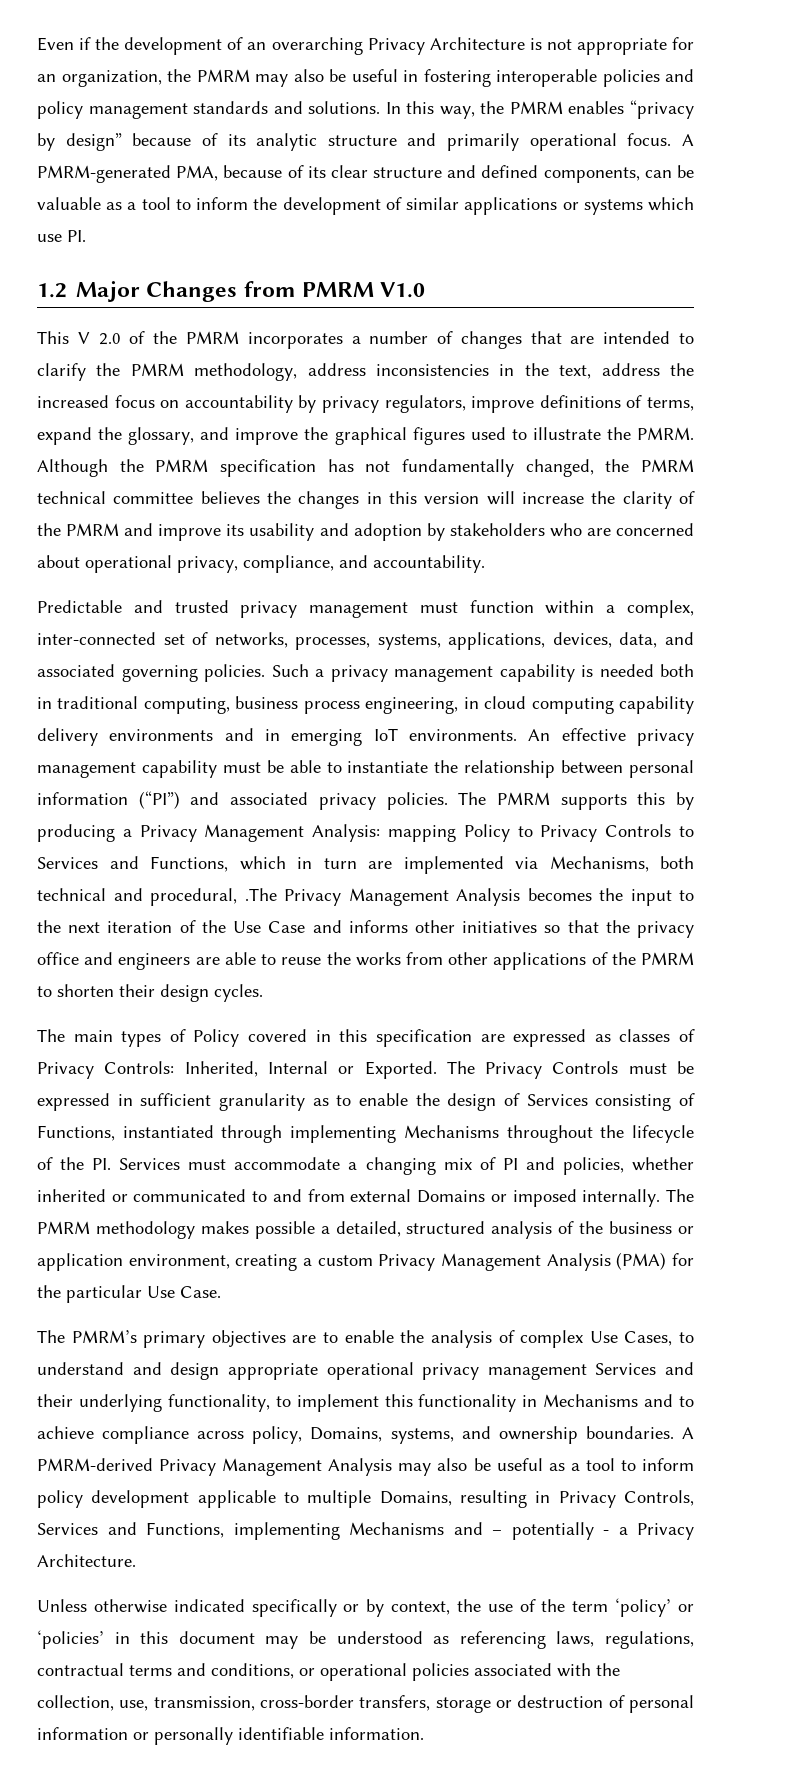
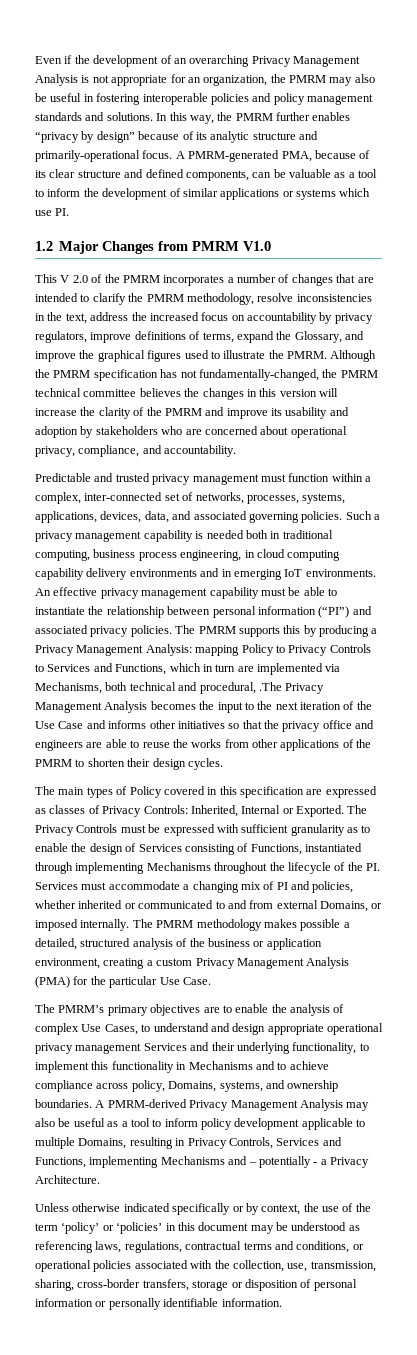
- Even if the development of an overarching Privacy Architecture is not appropriate for an organization, the PMRM may also be useful in fostering interoperable policies and policy management standards and solutions.
+ Even if the development of an overarching Privacy Management Analysis is not appropriate for an organization, the PMRM may also be useful in fostering interoperable policies and policy management standards and solutions.
- In this way, the PMRM enables “privacy by design” because of its analytic structure and primarily operational focus.
+ In this way, the PMRM further enables “privacy by design” because of its analytic structure and primarily-operational focus.
- This V 2.0 of the PMRM incorporates a number of changes that are intended to clarify the PMRM methodology, address inconsistencies in the text, address the increased focus on accountability by privacy regulators, improve definitions of terms, expand the glossary, and improve the graphical figures used to illustrate the PMRM.
+ This V 2.0 of the PMRM incorporates a number of changes that are intended to clarify the PMRM methodology, resolve inconsistencies in the text, address the increased focus on accountability by privacy regulators, improve definitions of terms, expand the Glossary, and improve the graphical figures used to illustrate the PMRM.
- Although the PMRM specification has not fundamentally changed, the PMRM technical committee believes the changes in this version will increase the clarity of the PMRM and improve its usability and adoption by stakeholders who are concerned about operational privacy, compliance, and accountability.
+ Although the PMRM specification has not fundamentally-changed, the PMRM technical committee believes the changes in this version will increase the clarity of the PMRM and improve its usability and adoption by stakeholders who are concerned about operational privacy, compliance, and accountability.
- The Privacy Controls must be expressed in sufficient granularity as to enable the design of Services consisting of Functions, instantiated through implementing Mechanisms throughout the lifecycle of the PI. Services must accommodate a changing mix of PI and policies, whether inherited or communicated to and from external Domains or imposed internally.
+ The Privacy Controls must be expressed with sufficient granularity as to enable the design of Services consisting of Functions, instantiated through implementing Mechanisms throughout the lifecycle of the PI. Services must accommodate a changing mix of PI and policies, whether inherited or communicated to and from external Domains, or imposed internally.
- Unless otherwise indicated specifically or by context, the use of the term ‘policy’ or ‘policies’ in this document may be understood as referencing laws, regulations, contractual terms and conditions, or operational policies associated with the collection, use, transmission, cross-border transfers, storage or destruction of personal information or personally identifiable information.
+ Unless otherwise indicated specifically or by context, the use of the term ‘policy’ or ‘policies’ in this document may be understood as referencing laws, regulations, contractual terms and conditions, or operational policies associated with the collection, use, transmission, sharing, cross-border transfers, storage or disposition of personal information or personally identifiable information.

